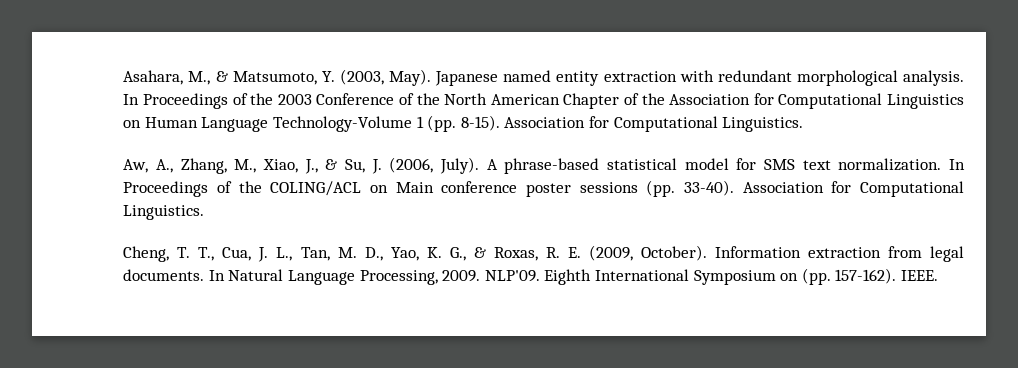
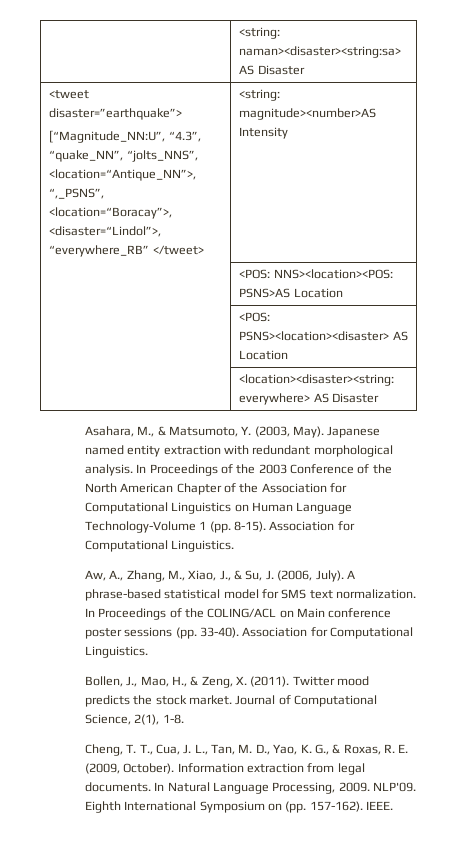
+ | <string: naman><disaster><string:sa> AS Disaster
+ <tweet disaster=”earthquake”>
+ [“Magnitude_NN:U”, “4.3”, “quake_NN”, “jolts_NNS”, <location=“Antique_NN”>, “,_PSNS”, <location=“Boracay”>, <disaster=“Lindol”>, “everywhere_RB” </tweet> | <string: magnitude><number>AS Intensity
+ | <POS: NNS><location><POS: PSNS>AS Location
+ | <POS: PSNS><location><disaster> AS Location
+ | <location><disaster><string: everywhere> AS Disaster
+ Bollen, J., Mao, H., & Zeng, X. (2011). Twitter mood predicts the stock market. Journal of Computational Science, 2(1), 1-8.

